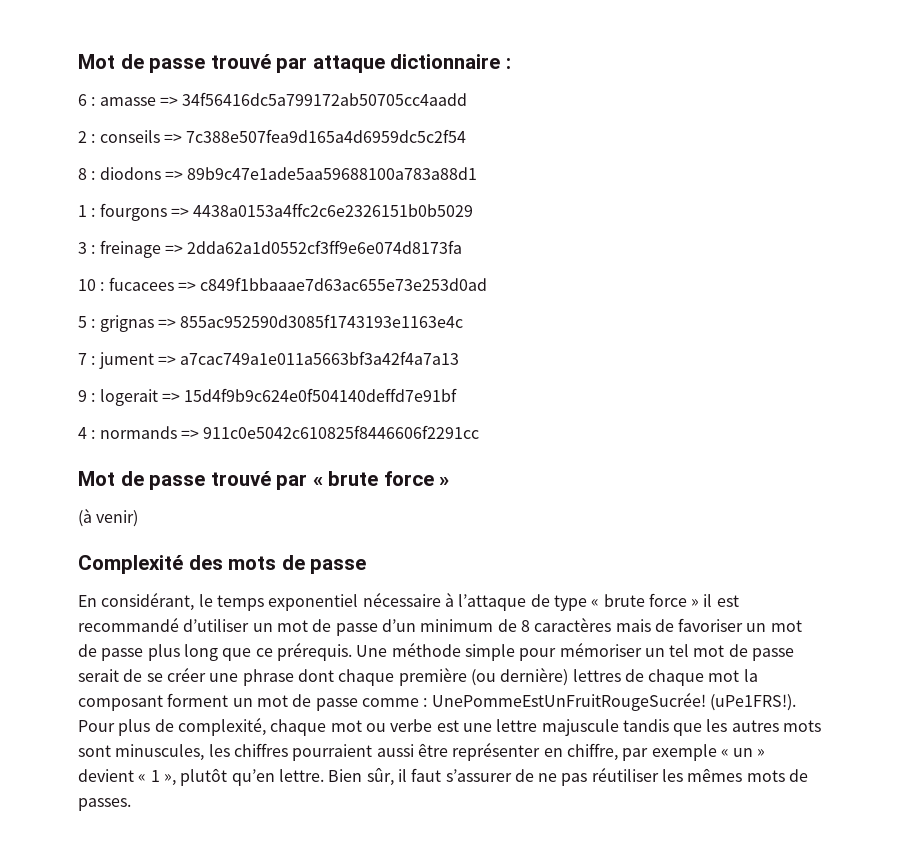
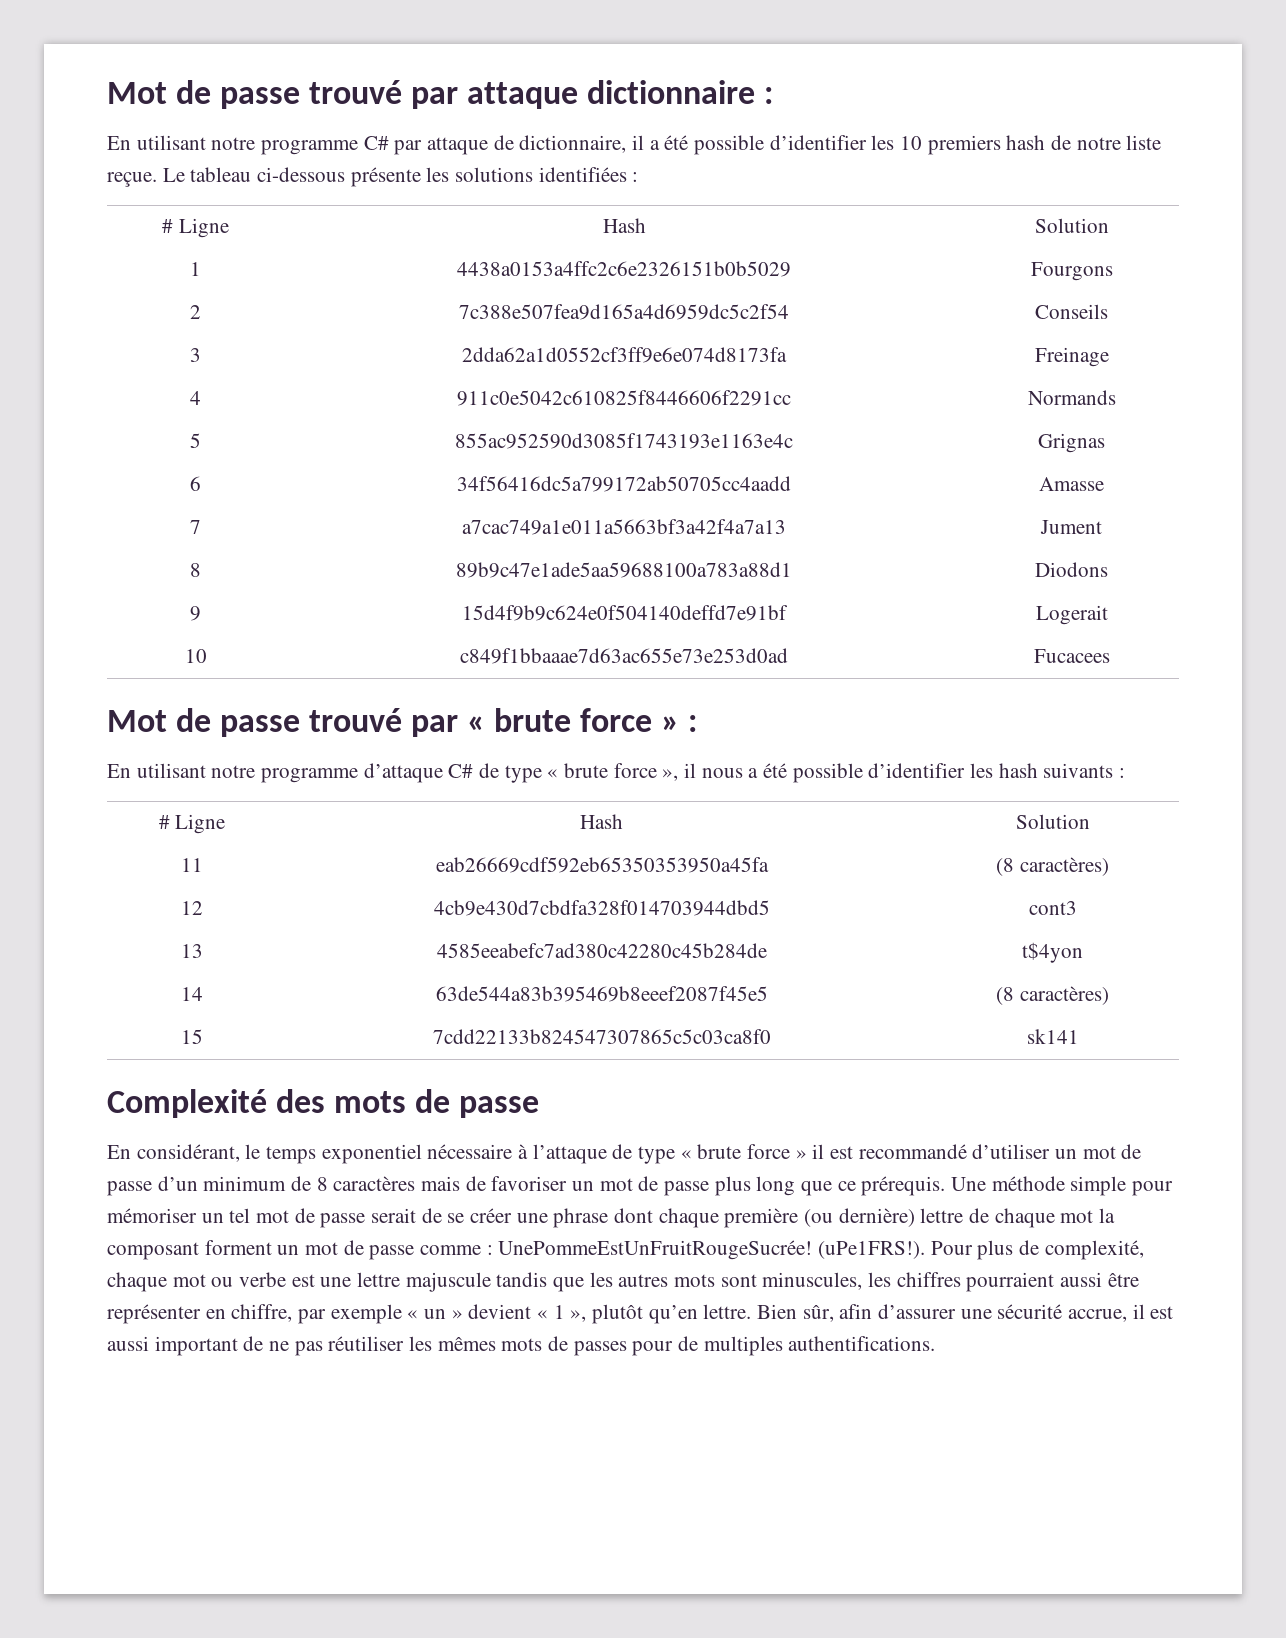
- 6 : amasse => 34f56416dc5a799172ab50705cc4aadd
- 2 : conseils => 7c388e507fea9d165a4d6959dc5c2f54
- 8 : diodons => 89b9c47e1ade5aa59688100a783a88d1
- 1 : fourgons => 4438a0153a4ffc2c6e2326151b0b5029
- 3 : freinage => 2dda62a1d0552cf3ff9e6e074d8173fa
- 10 : fucacees => c849f1bbaaae7d63ac655e73e253d0ad
- 5 : grignas => 855ac952590d3085f1743193e1163e4c
- 7 : jument => a7cac749a1e011a5663bf3a42f4a7a13
- 9 : logerait => 15d4f9b9c624e0f504140deffd7e91bf
- 4 : normands => 911c0e5042c610825f8446606f2291cc
+ En utilisant notre programme C# par attaque de dictionnaire, il a été possible d’identifier les 10 premiers hash de notre liste reçue. Le tableau ci-dessous présente les solutions identifiées :
+ # Ligne | Hash | Solution
+ 1 | 4438a0153a4ffc2c6e2326151b0b5029 | Fourgons
+ 2 | 7c388e507fea9d165a4d6959dc5c2f54 | Conseils
+ 3 | 2dda62a1d0552cf3ff9e6e074d8173fa | Freinage
+ 4 | 911c0e5042c610825f8446606f2291cc | Normands
+ 5 | 855ac952590d3085f1743193e1163e4c | Grignas
+ 6 | 34f56416dc5a799172ab50705cc4aadd | Amasse
+ 7 | a7cac749a1e011a5663bf3a42f4a7a13 | Jument
+ 8 | 89b9c47e1ade5aa59688100a783a88d1 | Diodons
+ 9 | 15d4f9b9c624e0f504140deffd7e91bf | Logerait
+ 10 | c849f1bbaaae7d63ac655e73e253d0ad | Fucacees
- Mot de passe trouvé par « brute force »
- (à venir)
+ Mot de passe trouvé par « brute force » :
+ En utilisant notre programme d’attaque C# de type « brute force », il nous a été possible d’identifier les hash suivants :
+ # Ligne | Hash | Solution
+ 11 | eab26669cdf592eb65350353950a45fa | (8 caractères)
+ 12 | 4cb9e430d7cbdfa328f014703944dbd5 | cont3
+ 13 | 4585eeabefc7ad380c42280c45b284de | t$4yon
+ 14 | 63de544a83b395469b8eeef2087f45e5 | (8 caractères)
+ 15 | 7cdd22133b824547307865c5c03ca8f0 | sk141
- Une méthode simple pour mémoriser un tel mot de passe serait de se créer une phrase dont chaque première (ou dernière) lettres de chaque mot la composant forment un mot de passe comme : UnePommeEstUnFruitRougeSucrée!
+ Une méthode simple pour mémoriser un tel mot de passe serait de se créer une phrase dont chaque première (ou dernière) lettre de chaque mot la composant forment un mot de passe comme : UnePommeEstUnFruitRougeSucrée!
- Bien sûr, il faut s’assurer de ne pas réutiliser les mêmes mots de passes.
+ Bien sûr, afin d’assurer une sécurité accrue, il est aussi important de ne pas réutiliser les mêmes mots de passes pour de multiples authentifications.

